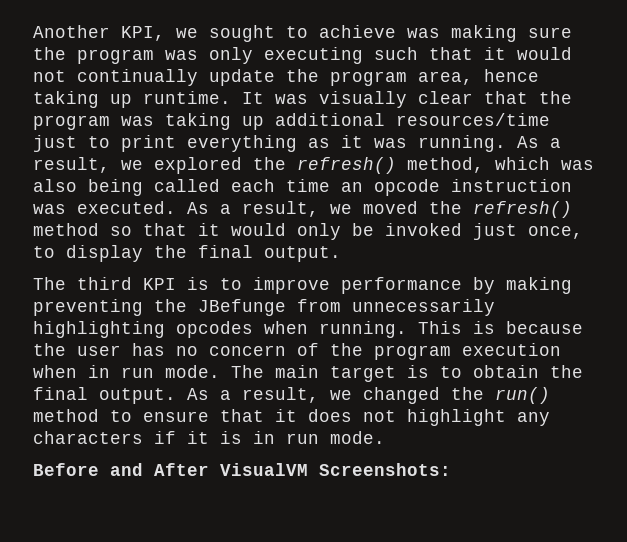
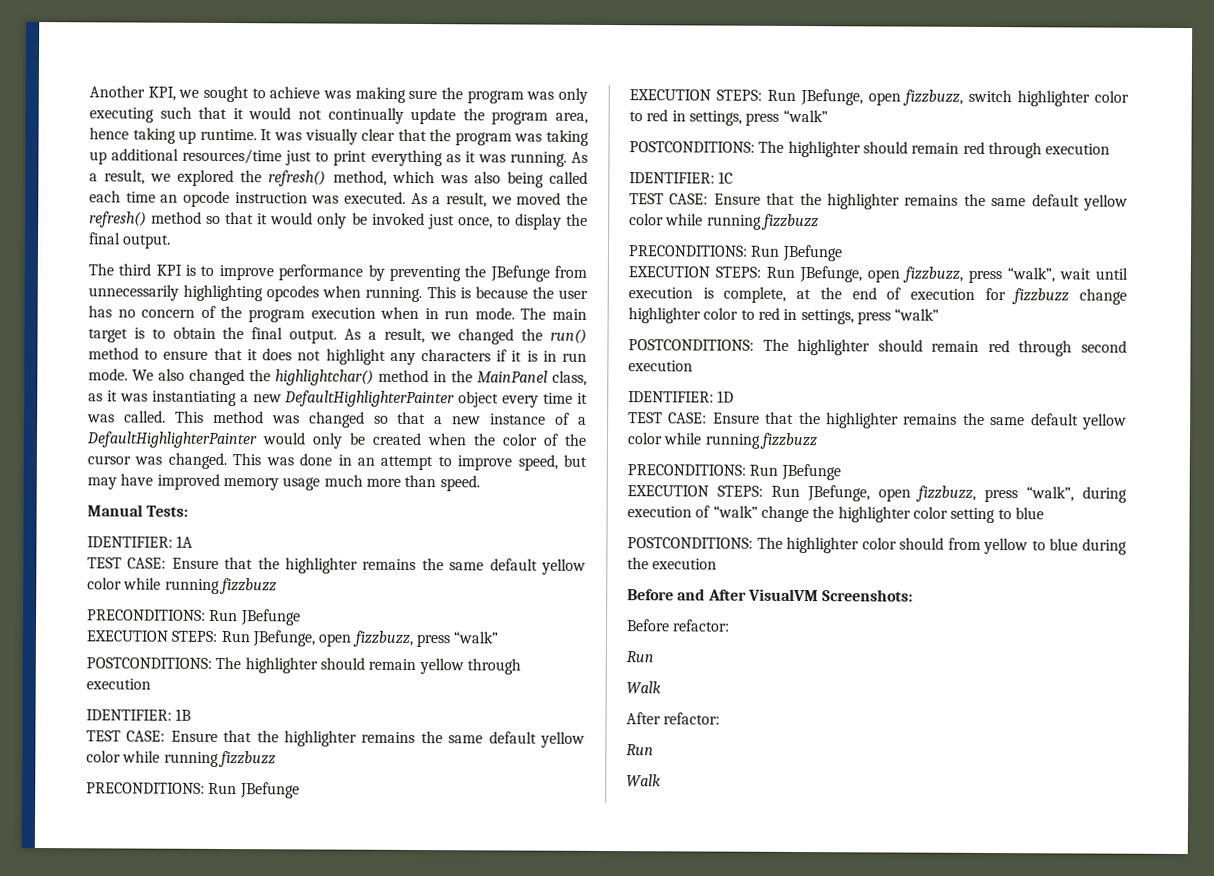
- The third KPI is to improve performance by making preventing the JBefunge from unnecessarily highlighting opcodes when running.
+ The third KPI is to improve performance by preventing the JBefunge from unnecessarily highlighting opcodes when running.
+ We also changed the highlightchar() method in the MainPanel class, as it was instantiating a new DefaultHighlighterPainter object every time it was called. This method was changed so that a new instance of a DefaultHighlighterPainter would only be created when the color of the cursor was changed. This was done in an attempt to improve speed, but may have improved memory usage much more than speed.
+ Manual Tests:
+ IDENTIFIER: 1A
+ TEST CASE: Ensure that the highlighter remains the same default yellow color while running fizzbuzz
+ PRECONDITIONS: Run JBefunge
+ EXECUTION STEPS: Run JBefunge, open fizzbuzz, press “walk”
+ POSTCONDITIONS: The highlighter should remain yellow through execution
+ IDENTIFIER: 1B
+ TEST CASE: Ensure that the highlighter remains the same default yellow color while running fizzbuzz
+ PRECONDITIONS: Run JBefunge
+ EXECUTION STEPS: Run JBefunge, open fizzbuzz, switch highlighter color to red in settings, press “walk”
+ POSTCONDITIONS: The highlighter should remain red through execution
+ IDENTIFIER: 1C
+ TEST CASE: Ensure that the highlighter remains the same default yellow color while running fizzbuzz
+ PRECONDITIONS: Run JBefunge
+ EXECUTION STEPS: Run JBefunge, open fizzbuzz, press “walk”, wait until execution is complete, at the end of execution for fizzbuzz change highlighter color to red in settings, press “walk”
+ POSTCONDITIONS: The highlighter should remain red through second execution
+ IDENTIFIER: 1D
+ TEST CASE: Ensure that the highlighter remains the same default yellow color while running fizzbuzz
+ PRECONDITIONS: Run JBefunge
+ EXECUTION STEPS: Run JBefunge, open fizzbuzz, press “walk”, during execution of “walk” change the highlighter color setting to blue
+ POSTCONDITIONS: The highlighter color should from yellow to blue during the execution
+ Before refactor:
+ Run
+ Walk
+ After refactor:
+ Run
+ Walk

